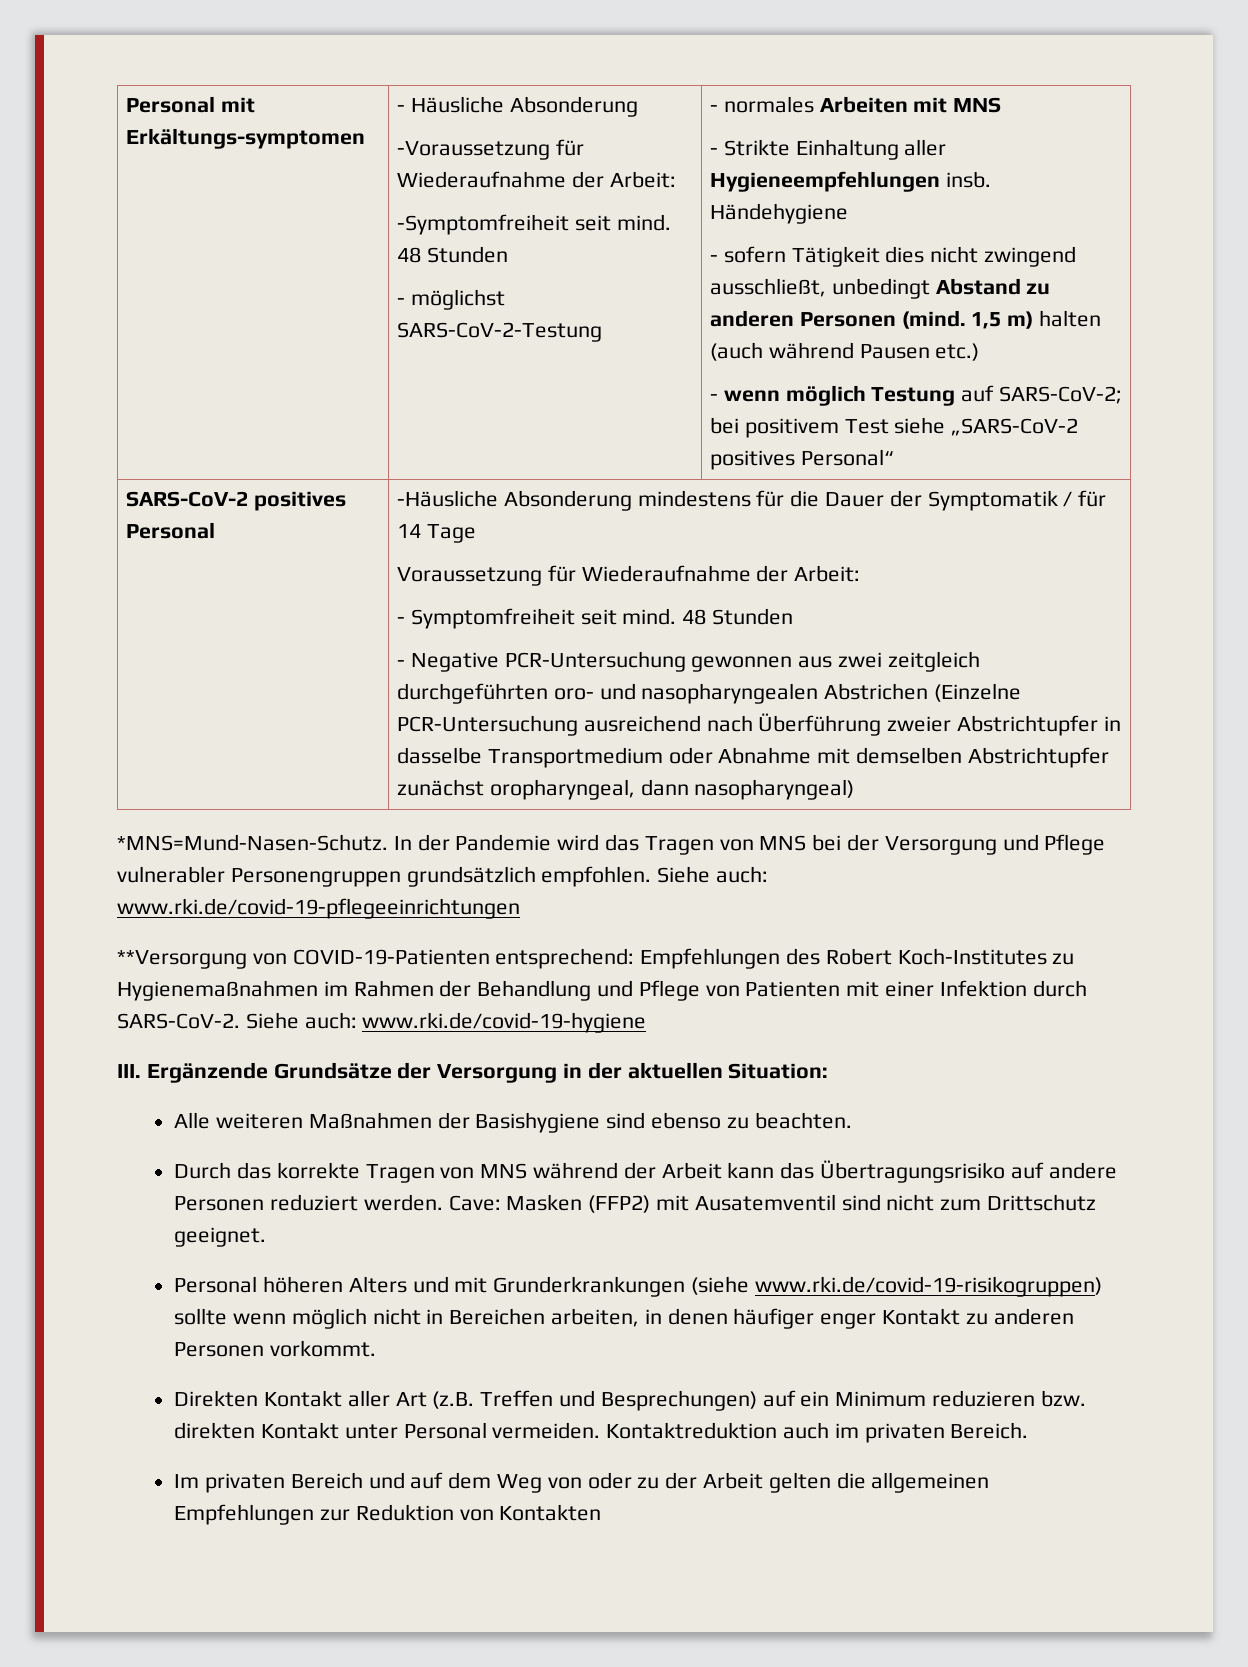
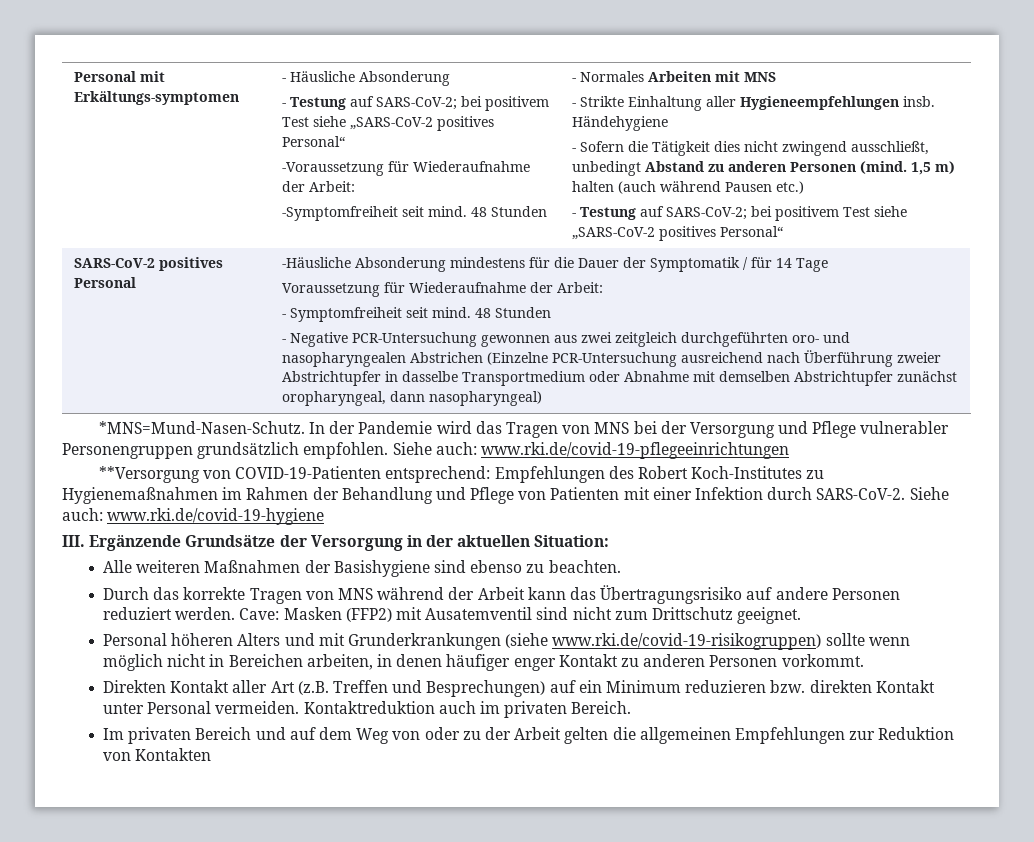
  - Häusliche Absonderung
+ - Testung auf SARS-CoV-2; bei positivem Test siehe „SARS-CoV-2 positives Personal“
- - möglichst SARS-CoV-2-Testung | - normales Arbeiten mit MNS
+ - Normales Arbeiten mit MNS
- - sofern Tätigkeit dies nicht zwingend ausschließt, unbedingt Abstand zu anderen Personen (mind.
+ - Sofern die Tätigkeit dies nicht zwingend ausschließt, unbedingt Abstand zu anderen Personen (mind.
  1,5 m) halten (auch während Pausen etc.)
- - wenn möglich Testung auf SARS-CoV-2; bei positivem Test siehe „SARS-CoV-2 positives Personal“
+ - Testung auf SARS-CoV-2; bei positivem Test siehe „SARS-CoV-2 positives Personal“

